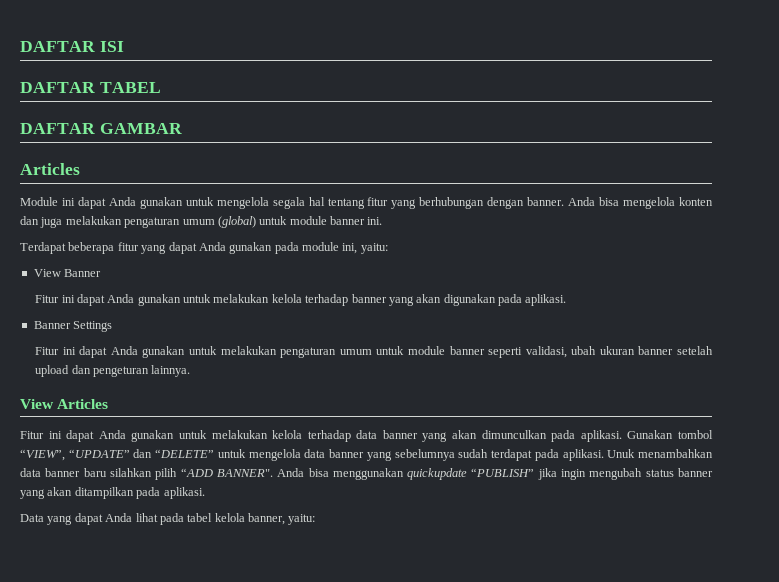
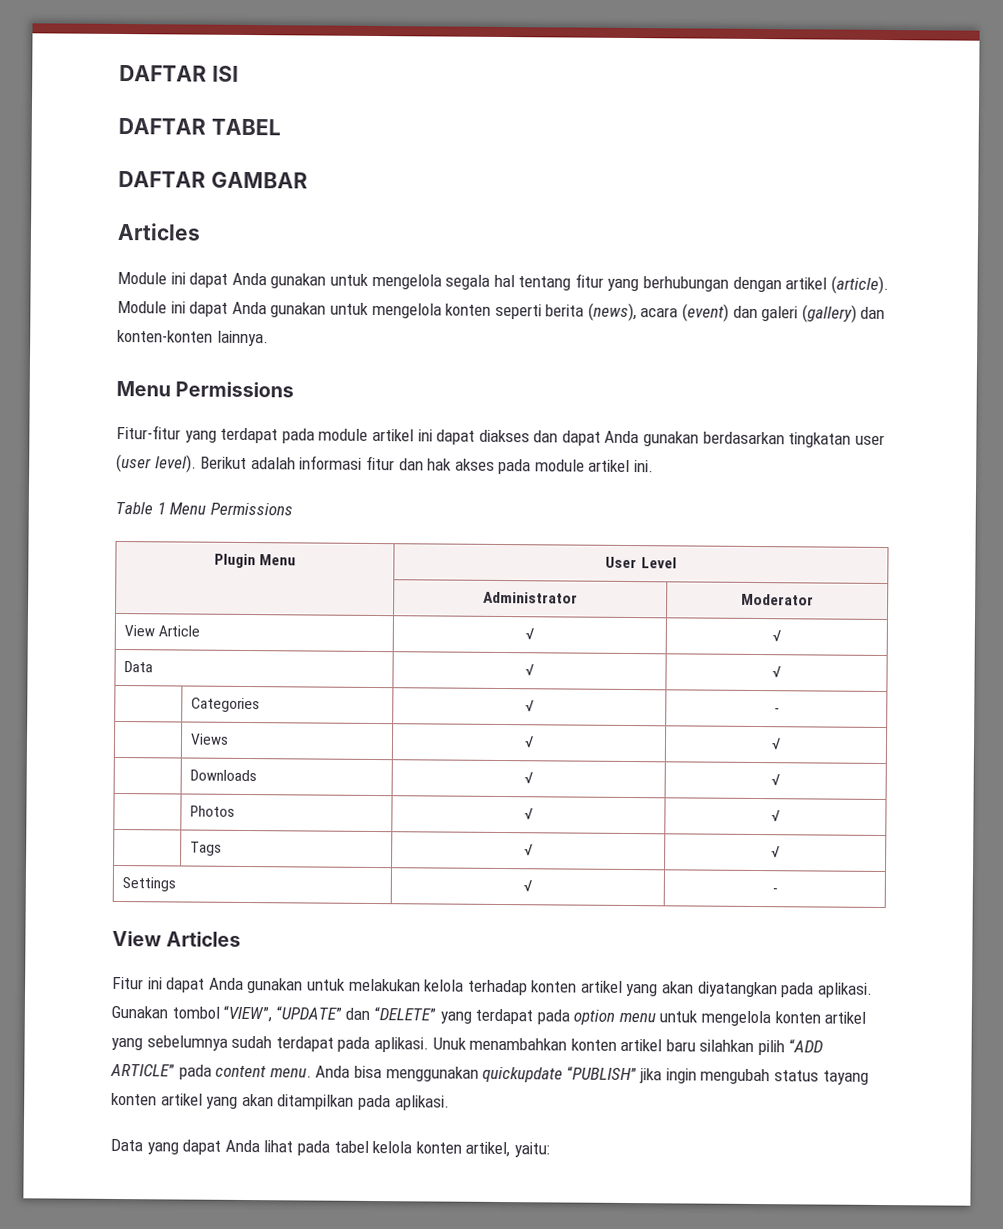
- Module ini dapat Anda gunakan untuk mengelola segala hal tentang fitur yang berhubungan dengan banner. Anda bisa mengelola konten dan juga melakukan pengaturan umum (global) untuk module banner ini.
- Terdapat beberapa fitur yang dapat Anda gunakan pada module ini, yaitu:
- View Banner
- Fitur ini dapat Anda gunakan untuk melakukan kelola terhadap banner yang akan digunakan pada aplikasi.
- Banner Settings
- Fitur ini dapat Anda gunakan untuk melakukan pengaturan umum untuk module banner seperti validasi, ubah ukuran banner setelah upload dan pengeturan lainnya.
+ Module ini dapat Anda gunakan untuk mengelola segala hal tentang fitur yang berhubungan dengan artikel (article). Module ini dapat Anda gunakan untuk mengelola konten seperti berita (news), acara (event) dan galeri (gallery) dan konten-konten lainnya.
+ Menu Permissions
+ Fitur-fitur yang terdapat pada module artikel ini dapat diakses dan dapat Anda gunakan berdasarkan tingkatan user (user level). Berikut adalah informasi fitur dan hak akses pada module artikel ini.
+ Table 1 Menu Permissions
+ Plugin Menu | User Level
+ | Administrator | Moderator
+ View Article | √ | √
+ Data | √ | √
+ | Categories | √ | -
+ | Views | √ | √
+ | Downloads | √ | √
+ | Photos | √ | √
+ | Tags | √ | √
+ Settings | √ | -
- Fitur ini dapat Anda gunakan untuk melakukan kelola terhadap data banner yang akan dimunculkan pada aplikasi.
+ Fitur ini dapat Anda gunakan untuk melakukan kelola terhadap konten artikel yang akan diyatangkan pada aplikasi.
- Gunakan tombol “VIEW”, “UPDATE” dan “DELETE” untuk mengelola data banner yang sebelumnya sudah terdapat pada aplikasi.
+ Gunakan tombol “VIEW”, “UPDATE” dan “DELETE” yang terdapat pada option menu untuk mengelola konten artikel yang sebelumnya sudah terdapat pada aplikasi.
- Unuk menambahkan data banner baru silahkan pilih “ADD BANNER".
+ Unuk menambahkan konten artikel baru silahkan pilih “ADD ARTICLE” pada content menu.
- Anda bisa menggunakan quickupdate “PUBLISH” jika ingin mengubah status banner yang akan ditampilkan pada aplikasi.
+ Anda bisa menggunakan quickupdate “PUBLISH” jika ingin mengubah status tayang konten artikel yang akan ditampilkan pada aplikasi.
- Data yang dapat Anda lihat pada tabel kelola banner, yaitu:
+ Data yang dapat Anda lihat pada tabel kelola konten artikel, yaitu:

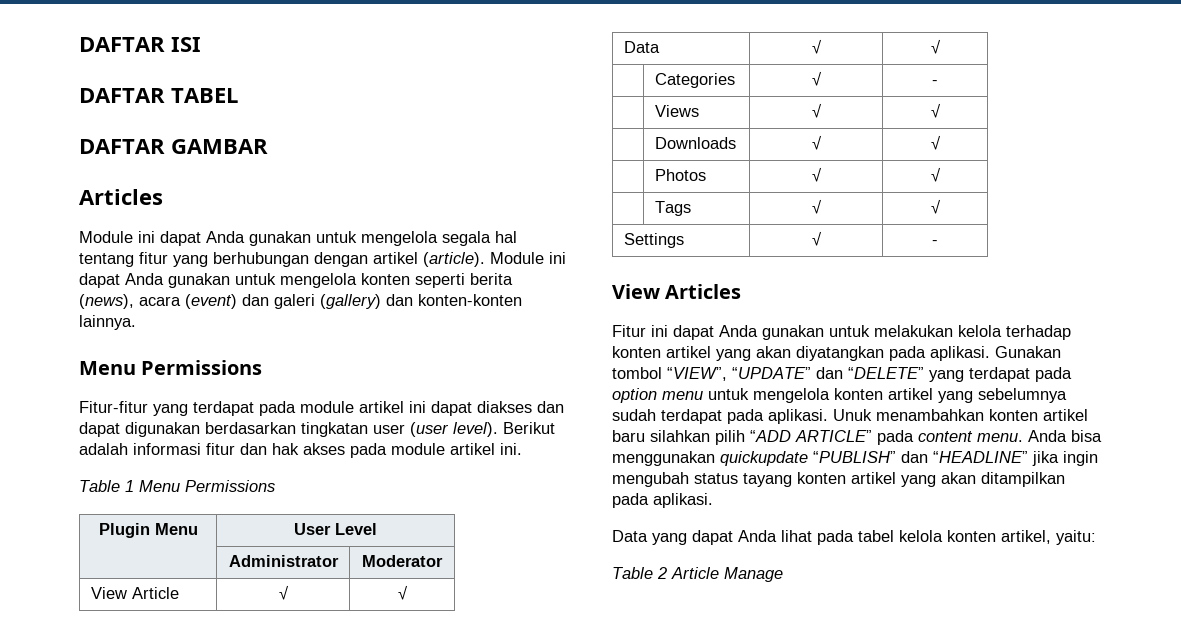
- Fitur-fitur yang terdapat pada module artikel ini dapat diakses dan dapat Anda gunakan berdasarkan tingkatan user (user level).
+ Fitur-fitur yang terdapat pada module artikel ini dapat diakses dan dapat digunakan berdasarkan tingkatan user (user level).
- Anda bisa menggunakan quickupdate “PUBLISH” jika ingin mengubah status tayang konten artikel yang akan ditampilkan pada aplikasi.
+ Anda bisa menggunakan quickupdate “PUBLISH” dan “HEADLINE” jika ingin mengubah status tayang konten artikel yang akan ditampilkan pada aplikasi.
+ Table 2 Article Manage

